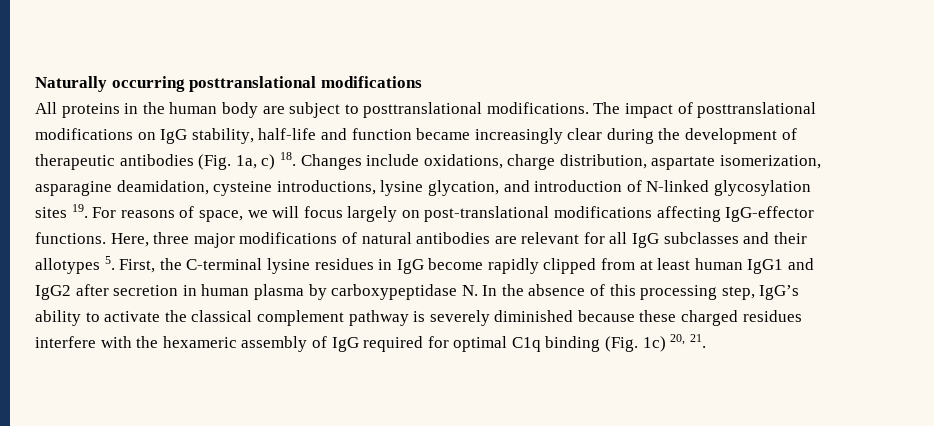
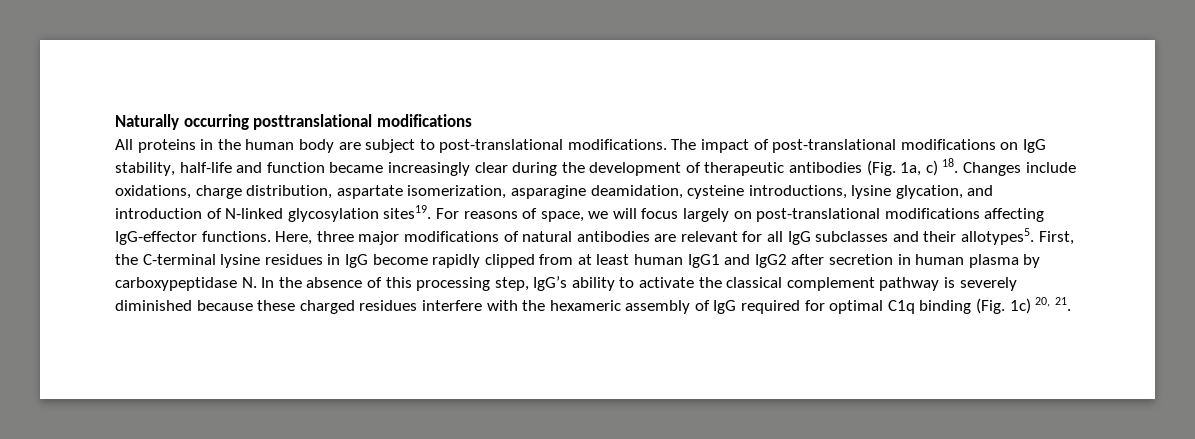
- All proteins in the human body are subject to posttranslational modifications.
+ All proteins in the human body are subject to post-translational modifications.
- The impact of posttranslational modifications on IgG stability, half-life and function became increasingly clear during the development of therapeutic antibodies (Fig. 1a, c) 18. Changes include oxidations, charge distribution, aspartate isomerization, asparagine deamidation, cysteine introductions, lysine glycation, and introduction of N-linked glycosylation sites 19. For reasons of space, we will focus largely on post-translational modifications affecting IgG-effector functions.
+ The impact of post-translational modifications on IgG stability, half-life and function became increasingly clear during the development of therapeutic antibodies (Fig. 1a, c) 18. Changes include oxidations, charge distribution, aspartate isomerization, asparagine deamidation, cysteine introductions, lysine glycation, and introduction of N-linked glycosylation sites19. For reasons of space, we will focus largely on post-translational modifications affecting IgG-effector functions.
- Here, three major modifications of natural antibodies are relevant for all IgG subclasses and their allotypes 5. First, the C-terminal lysine residues in IgG become rapidly clipped from at least human IgG1 and IgG2 after secretion in human plasma by carboxypeptidase N. In the absence of this processing step, IgG’s ability to activate the classical complement pathway is severely diminished because these charged residues interfere with the hexameric assembly of IgG required for optimal C1q binding (Fig. 1c) 20, 21.
+ Here, three major modifications of natural antibodies are relevant for all IgG subclasses and their allotypes5. First, the C-terminal lysine residues in IgG become rapidly clipped from at least human IgG1 and IgG2 after secretion in human plasma by carboxypeptidase N. In the absence of this processing step, IgG’s ability to activate the classical complement pathway is severely diminished because these charged residues interfere with the hexameric assembly of IgG required for optimal C1q binding (Fig. 1c) 20, 21.

